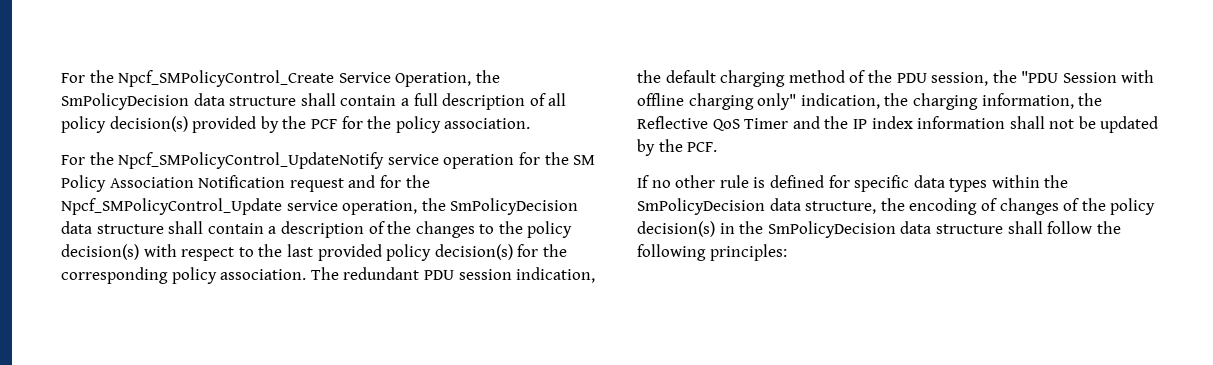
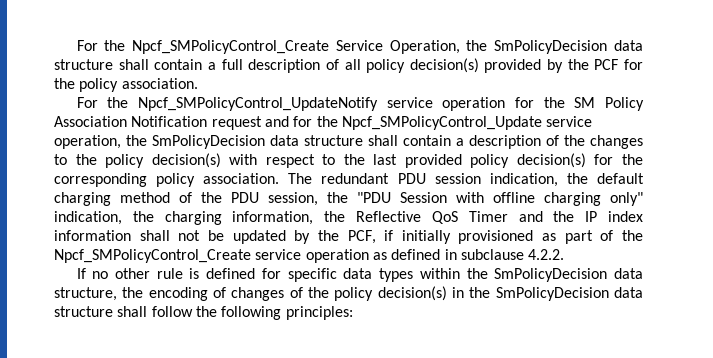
- The redundant PDU session indication, the default charging method of the PDU session, the "PDU Session with offline charging only" indication, the charging information, the Reflective QoS Timer and the IP index information shall not be updated by the PCF.
+ The redundant PDU session indication, the default charging method of the PDU session, the "PDU Session with offline charging only" indication, the charging information, the Reflective QoS Timer and the IP index information shall not be updated by the PCF, if initially provisioned as part of the Npcf_SMPolicyControl_Create service operation as defined in subclause 4.2.2.

